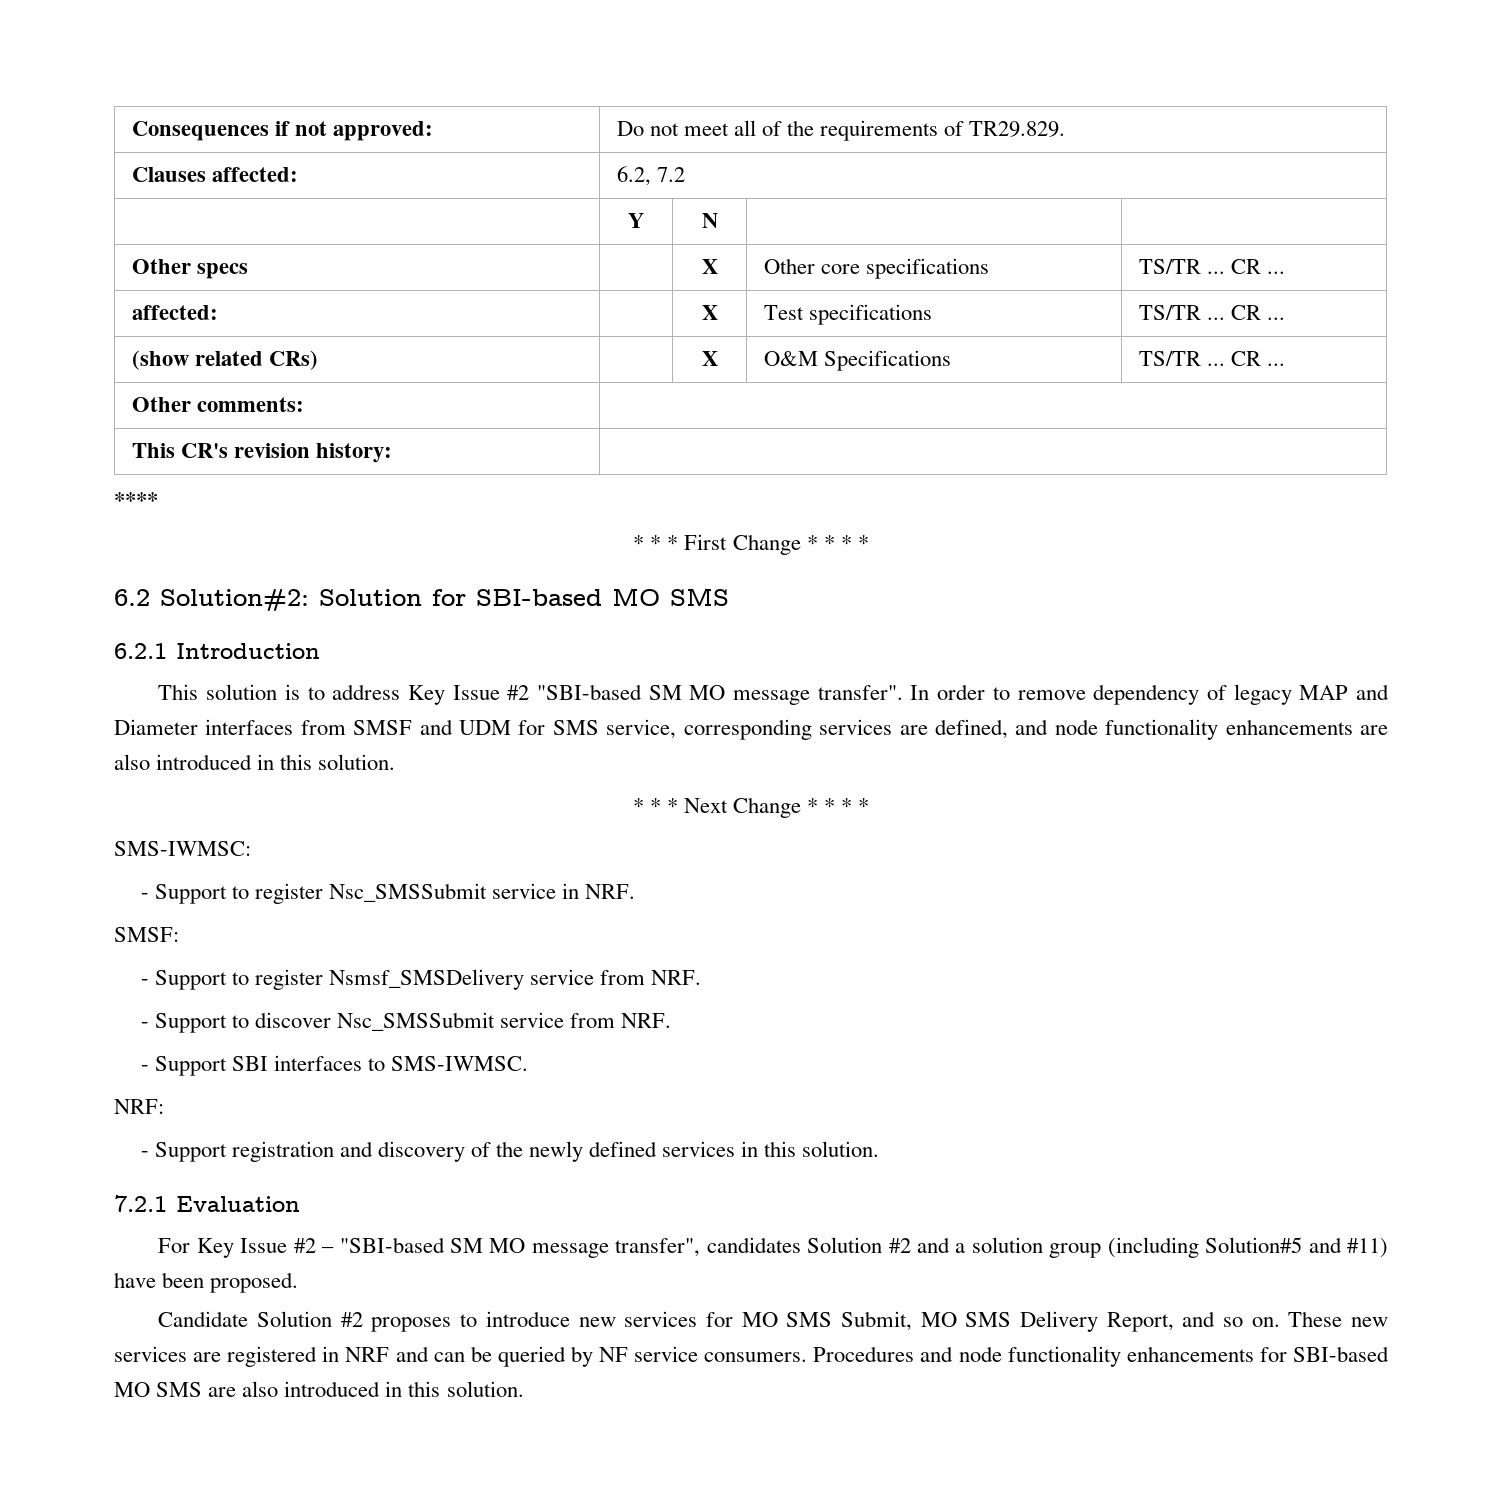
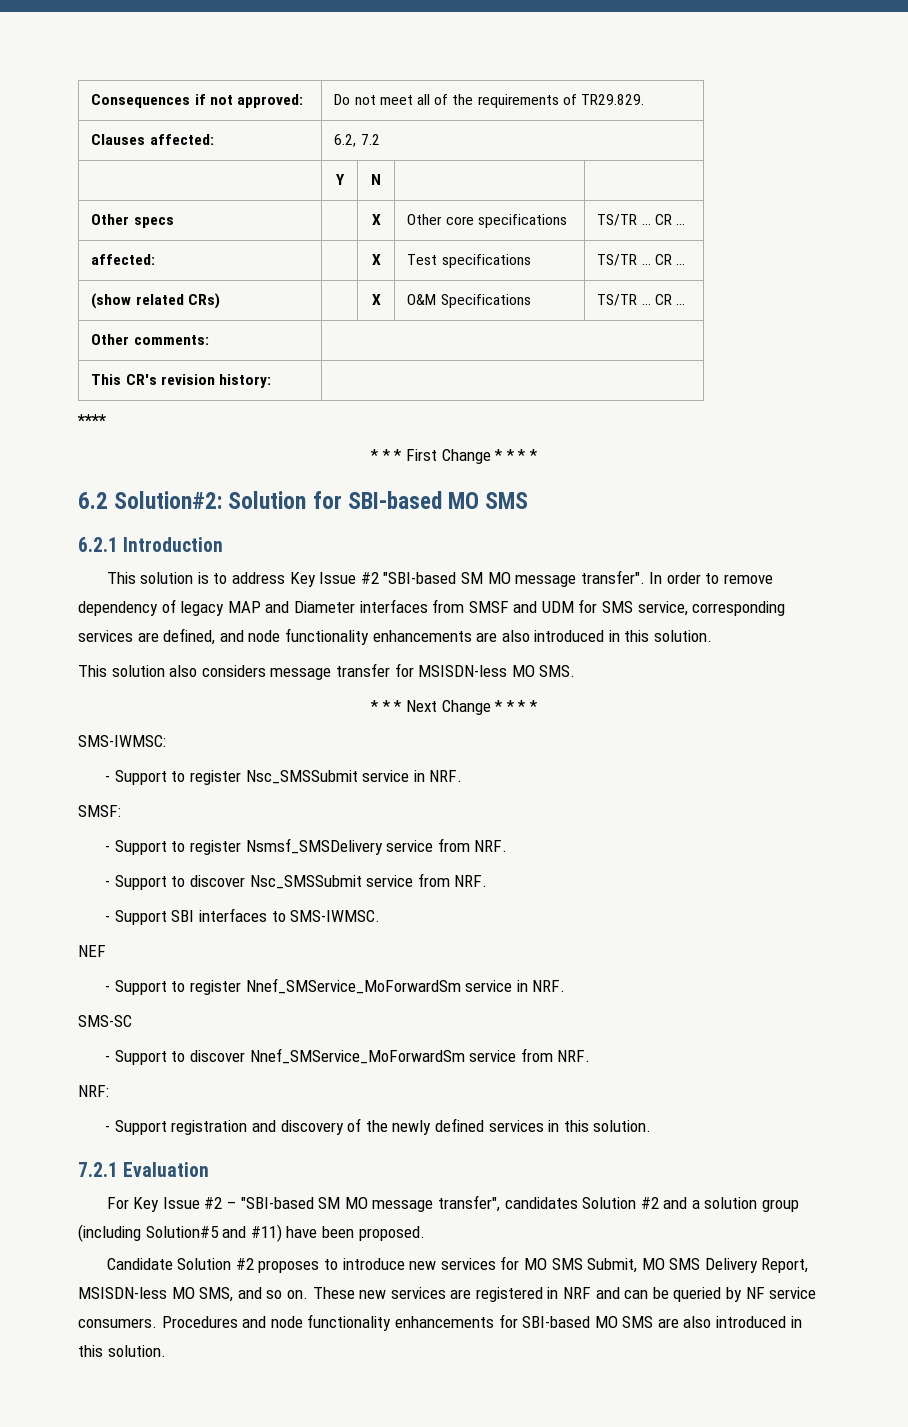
+ This solution also considers message transfer for MSISDN-less MO SMS.
+ NEF
+ - Support to register Nnef_SMService_MoForwardSm service in NRF.
+ SMS-SC
+ - Support to discover Nnef_SMService_MoForwardSm service from NRF.
- Candidate Solution #2 proposes to introduce new services for MO SMS Submit, MO SMS Delivery Report, and so on.
+ Candidate Solution #2 proposes to introduce new services for MO SMS Submit, MO SMS Delivery Report, MSISDN-less MO SMS, and so on.

